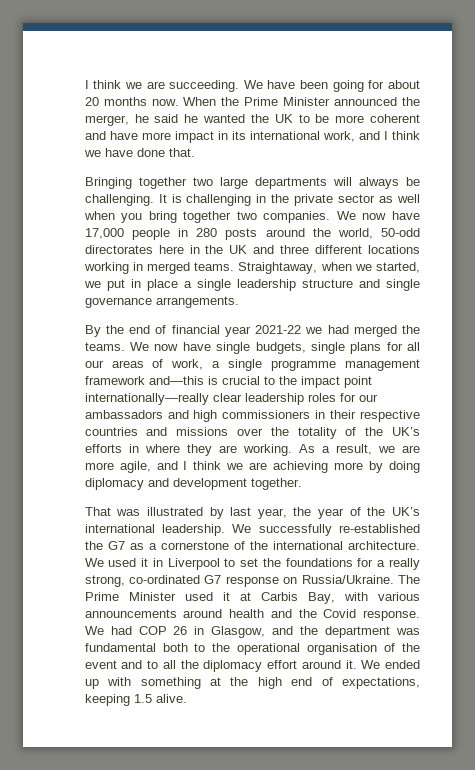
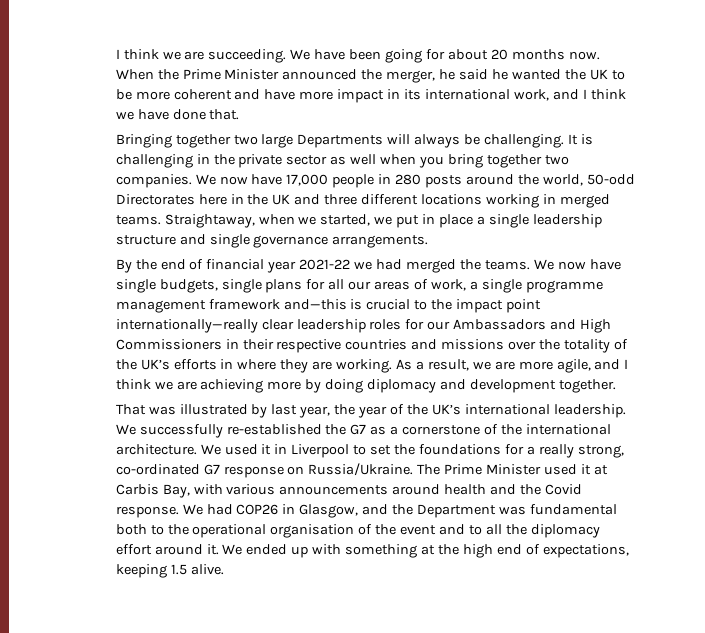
- Bringing together two large departments will always be challenging.
+ Bringing together two large Departments will always be challenging.
- We now have 17,000 people in 280 posts around the world, 50-odd directorates here in the UK and three different locations working in merged teams.
+ We now have 17,000 people in 280 posts around the world, 50-odd Directorates here in the UK and three different locations working in merged teams.
- We now have single budgets, single plans for all our areas of work, a single programme management framework and—this is crucial to the impact point internationally—really clear leadership roles for our ambassadors and high commissioners in their respective countries and missions over the totality of the UK’s efforts in where they are working.
+ We now have single budgets, single plans for all our areas of work, a single programme management framework and—this is crucial to the impact point internationally—really clear leadership roles for our Ambassadors and High Commissioners in their respective countries and missions over the totality of the UK’s efforts in where they are working.
- We had COP 26 in Glasgow, and the department was fundamental both to the operational organisation of the event and to all the diplomacy effort around it.
+ We had COP26 in Glasgow, and the Department was fundamental both to the operational organisation of the event and to all the diplomacy effort around it.

